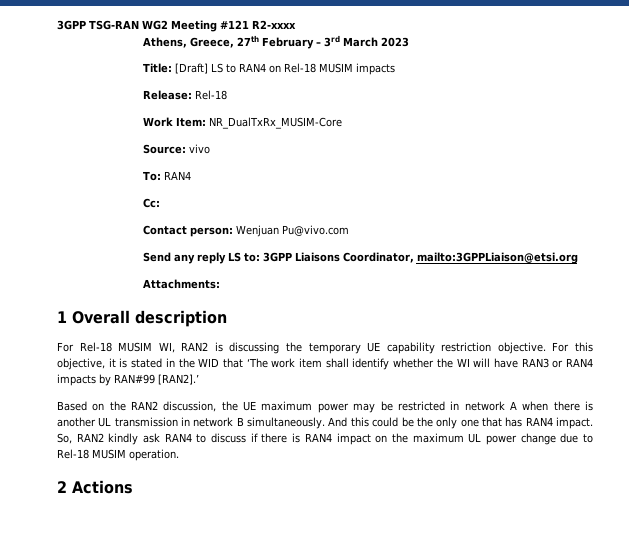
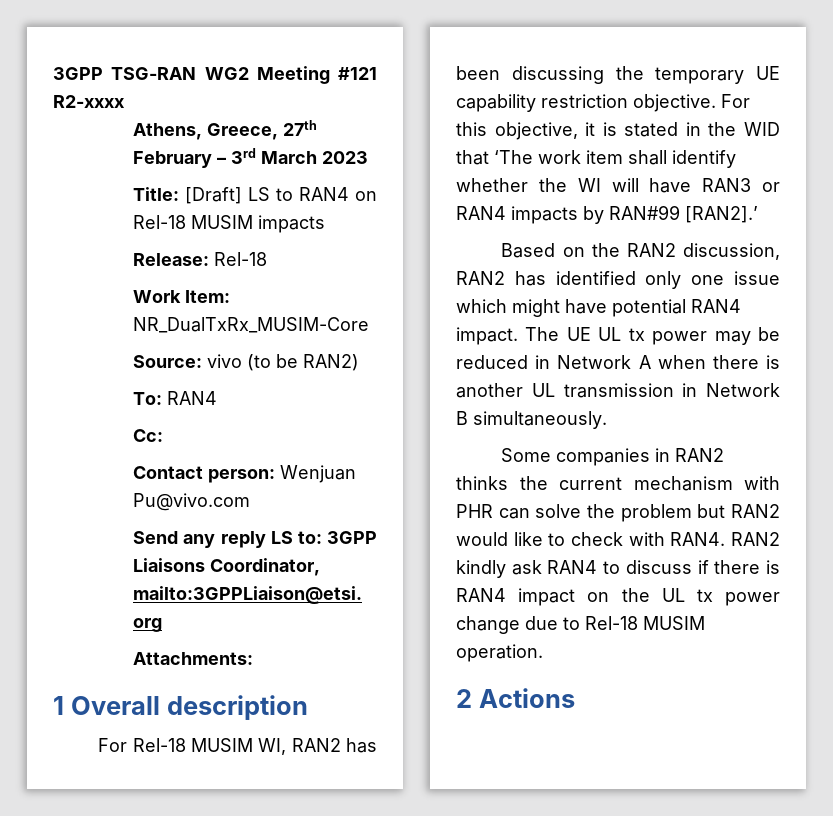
- Source: vivo
+ Source: vivo (to be RAN2)
- For Rel-18 MUSIM WI, RAN2 is discussing the temporary UE capability restriction objective.
+ For Rel-18 MUSIM WI, RAN2 has been discussing the temporary UE capability restriction objective.
- Based on the RAN2 discussion, the UE maximum power may be restricted in network A when there is another UL transmission in network B simultaneously. And this could be the only one that has RAN4 impact. So, RAN2 kindly ask RAN4 to discuss if there is RAN4 impact on the maximum UL power change due to Rel-18 MUSIM operation.
+ Based on the RAN2 discussion, RAN2 has identified only one issue which might have potential RAN4 impact. The UE UL tx power may be reduced in Network A when there is another UL transmission in Network B simultaneously.
+ Some companies in RAN2 thinks the current mechanism with PHR can solve the problem but RAN2 would like to check with RAN4. RAN2 kindly ask RAN4 to discuss if there is RAN4 impact on the UL tx power change due to Rel-18 MUSIM operation.

